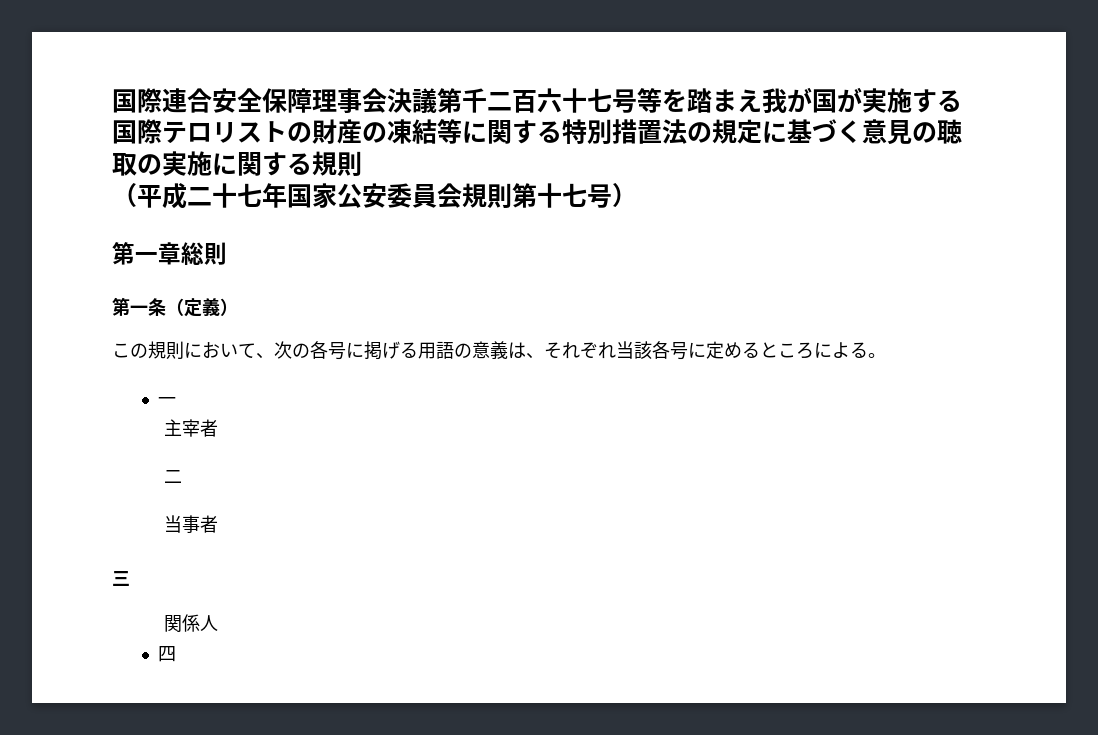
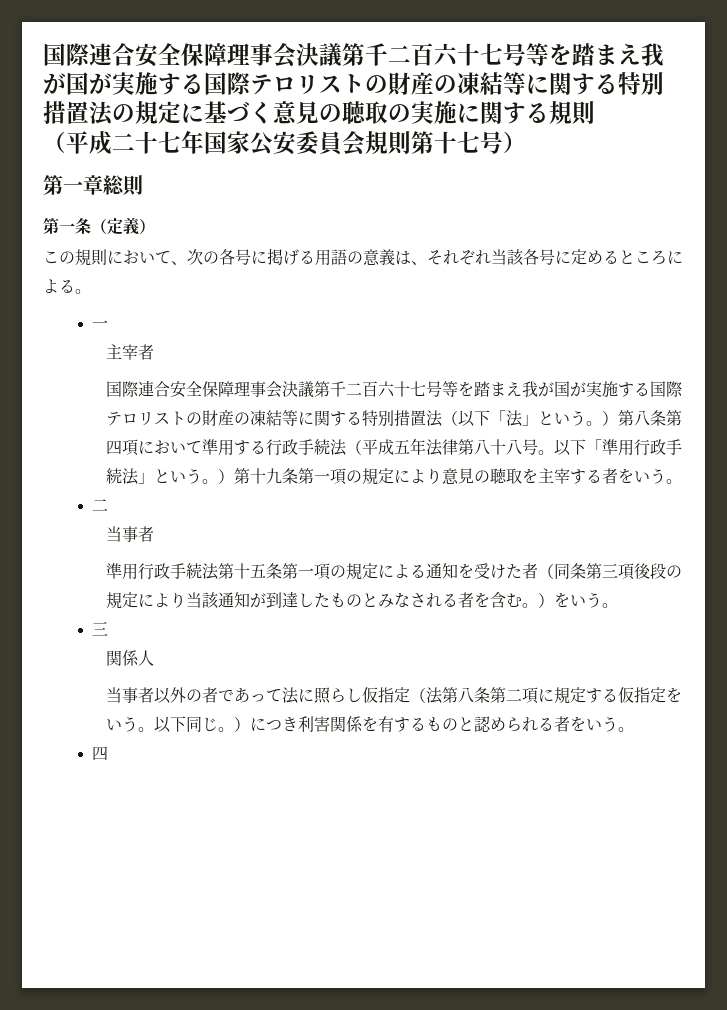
  主宰者
+ 国際連合安全保障理事会決議第千二百六十七号等を踏まえ我が国が実施する国際テロリストの財産の凍結等に関する特別措置法（以下「法」という。）第八条第四項において準用する行政手続法（平成五年法律第八十八号。以下「準用行政手続法」という。）第十九条第一項の規定により意見の聴取を主宰する者をいう。
  二
  当事者
+ 準用行政手続法第十五条第一項の規定による通知を受けた者（同条第三項後段の規定により当該通知が到達したものとみなされる者を含む。）をいう。
  三
  関係人
+ 当事者以外の者であって法に照らし仮指定（法第八条第二項に規定する仮指定をいう。以下同じ。）につき利害関係を有するものと認められる者をいう。

